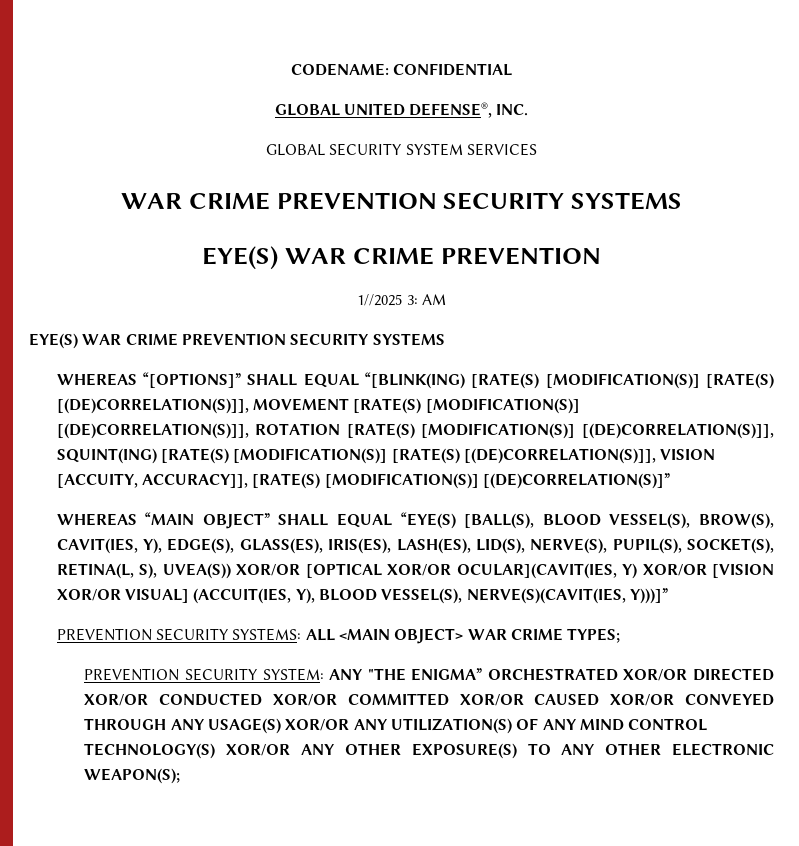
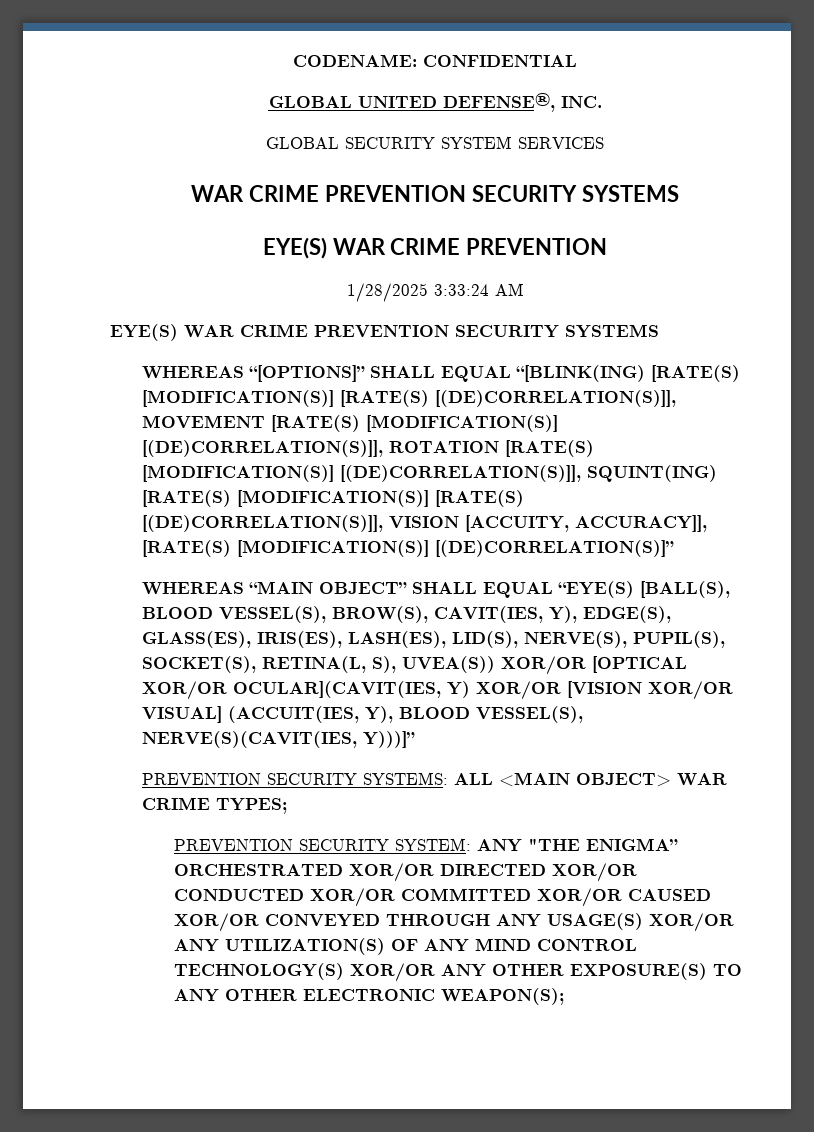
- 1//2025 3: AM
+ 1/28/2025 3:33:24 AM

